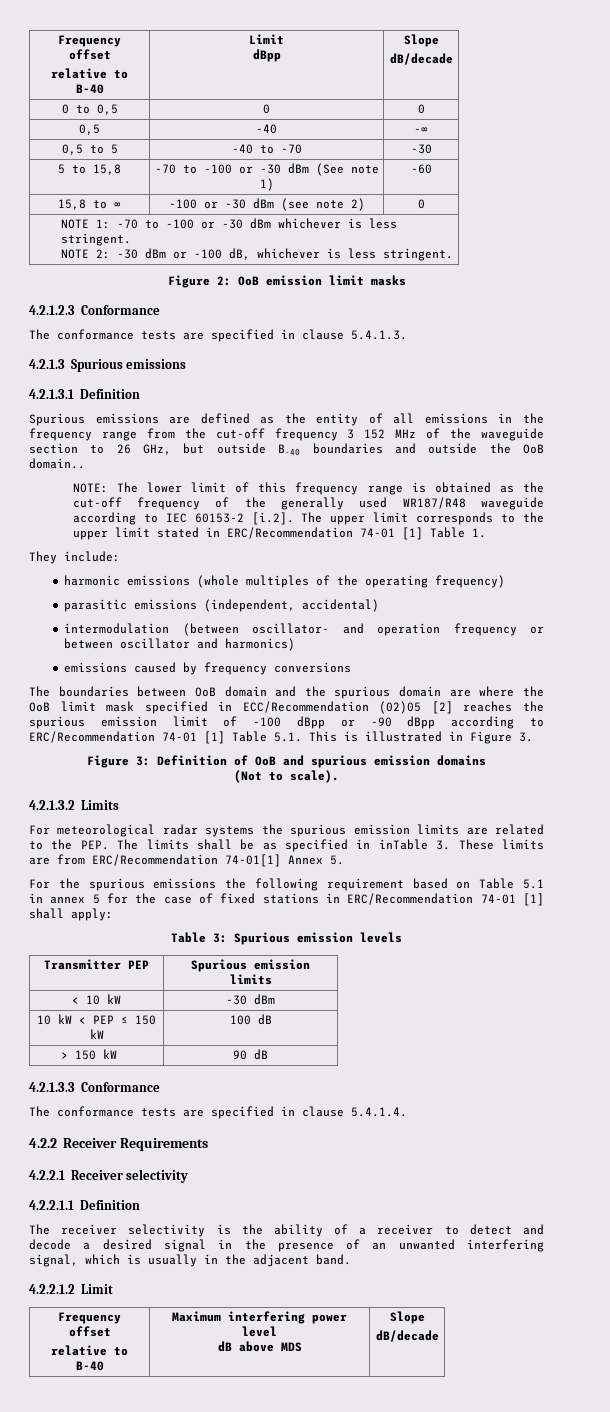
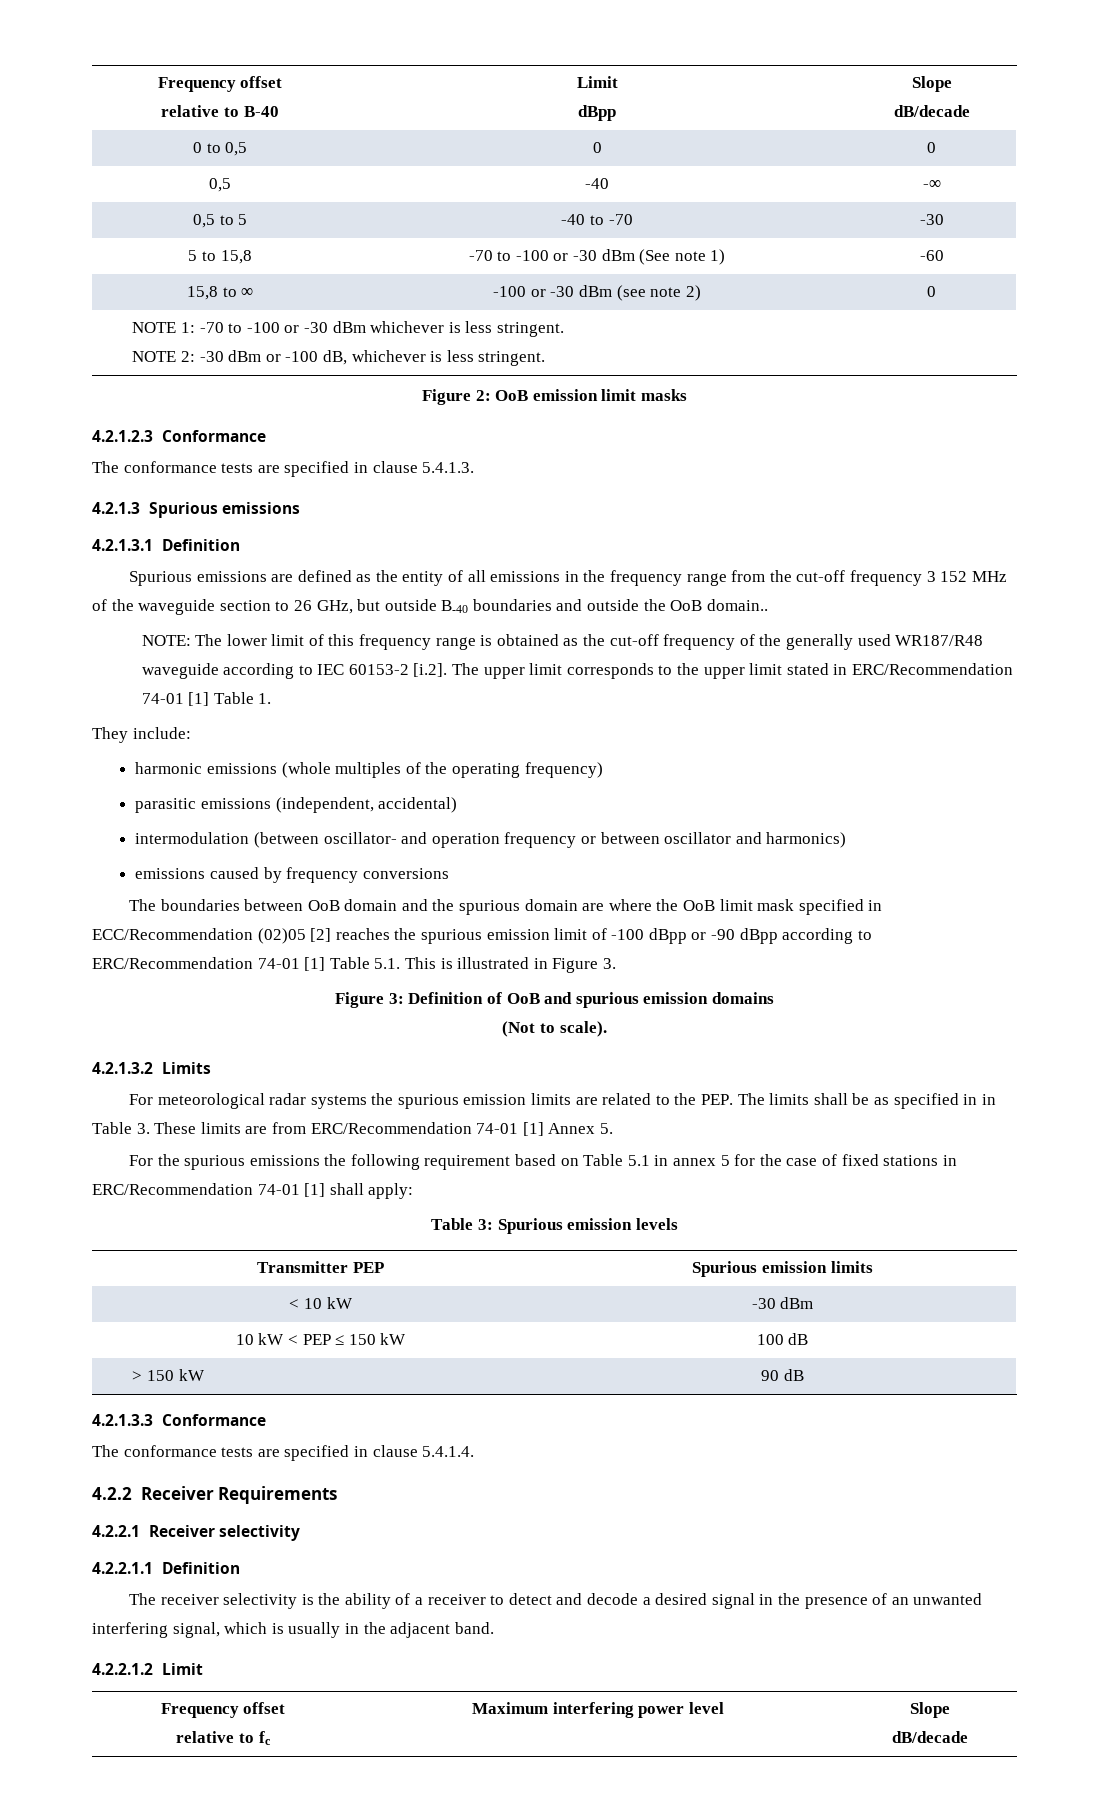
- For meteorological radar systems the spurious emission limits are related to the PEP. The limits shall be as specified in inTable 3. These limits are from ERC/Recommendation 74-01[1] Annex 5.
+ For meteorological radar systems the spurious emission limits are related to the PEP. The limits shall be as specified in in Table 3. These limits are from ERC/Recommendation 74-01 [1] Annex 5.
  4.2.2.1.2 Limit
  Frequency offset
- relative to B-40 | Maximum interfering power level
- dB above MDS | Slope
+ relative to fc | Maximum interfering power level | Slope

